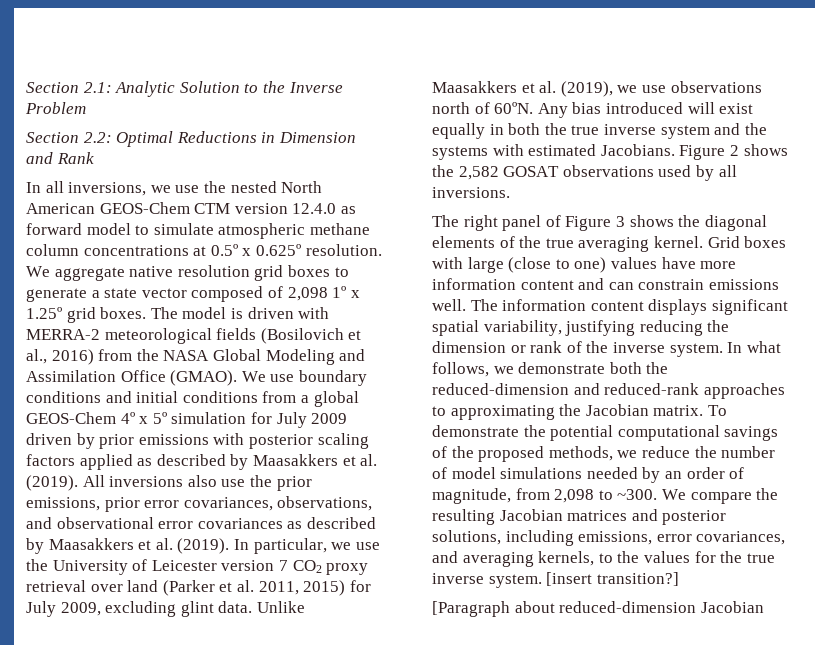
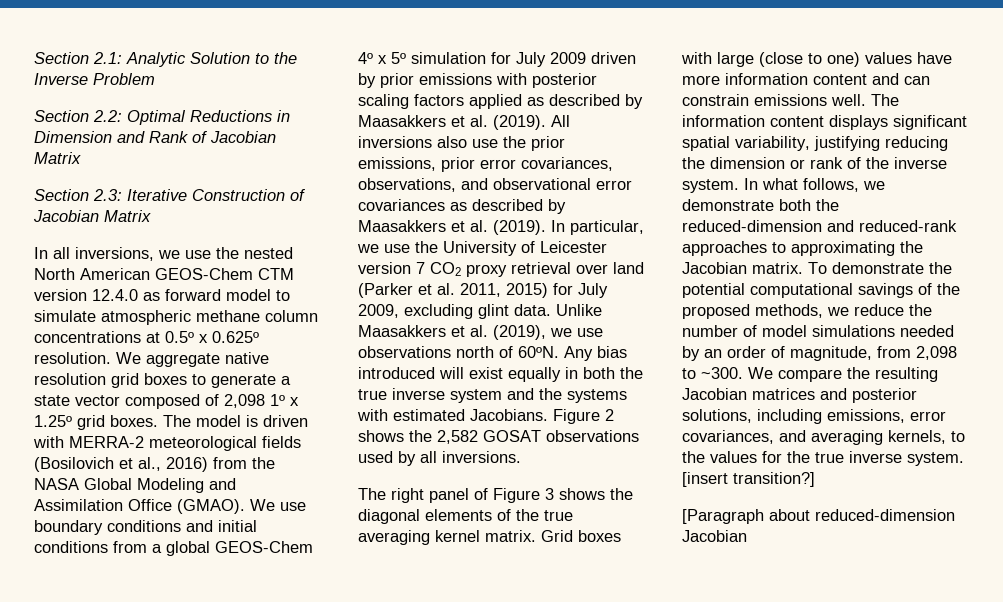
- Section 2.2: Optimal Reductions in Dimension and Rank
+ Section 2.2: Optimal Reductions in Dimension and Rank of Jacobian Matrix
+ Section 2.3: Iterative Construction of Jacobian Matrix
- The right panel of Figure 3 shows the diagonal elements of the true averaging kernel.
+ The right panel of Figure 3 shows the diagonal elements of the true averaging kernel matrix.

